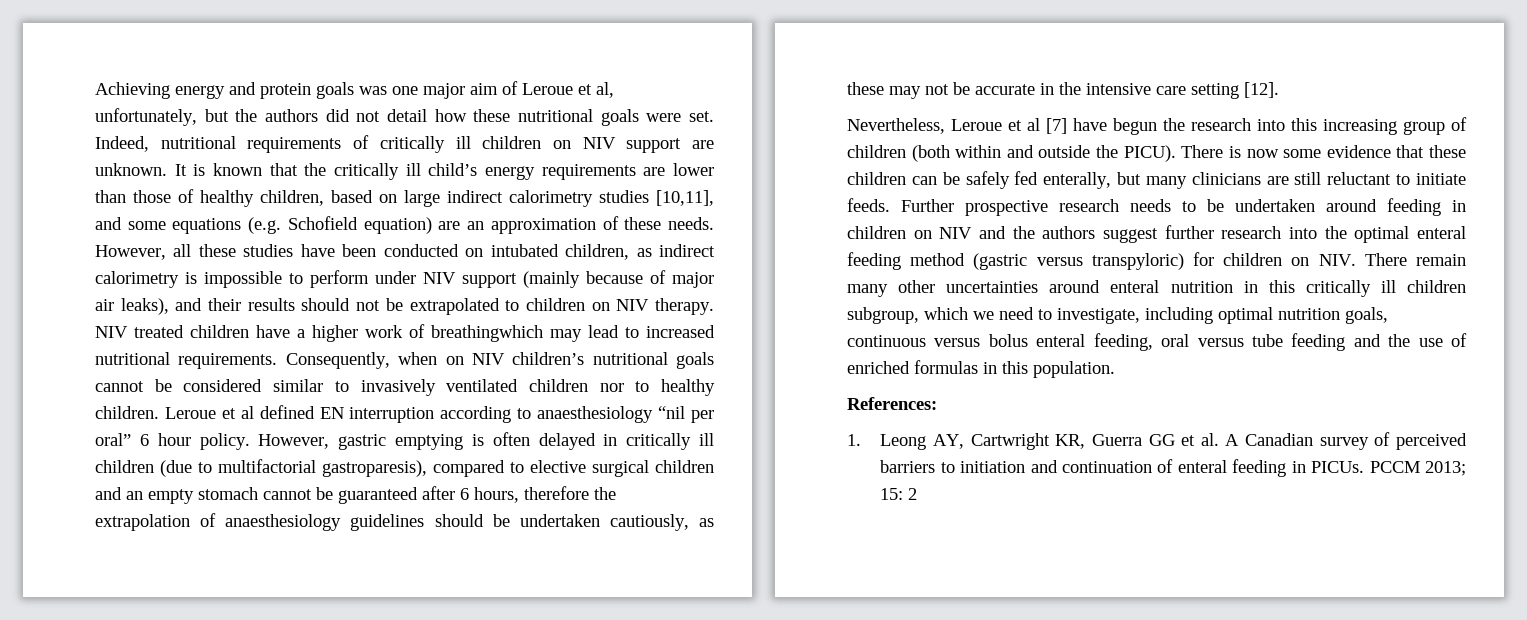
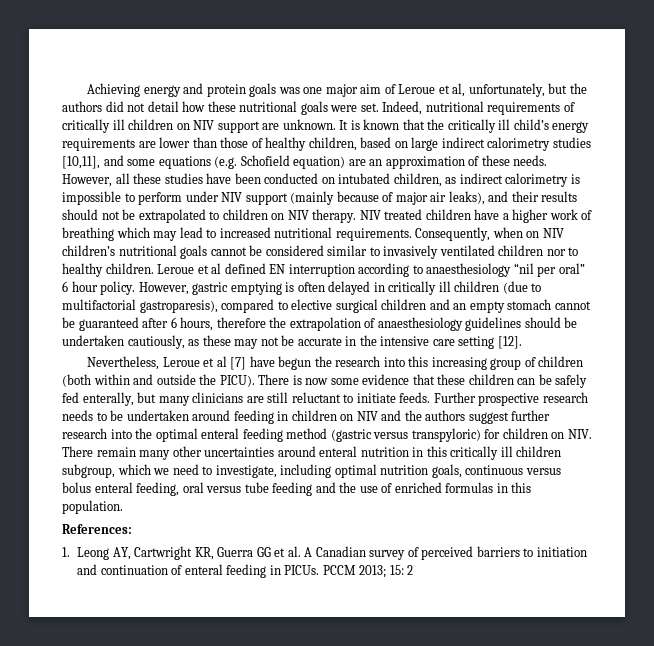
- NIV treated children have a higher work of breathingwhich may lead to increased nutritional requirements.
+ NIV treated children have a higher work of breathing which may lead to increased nutritional requirements.

